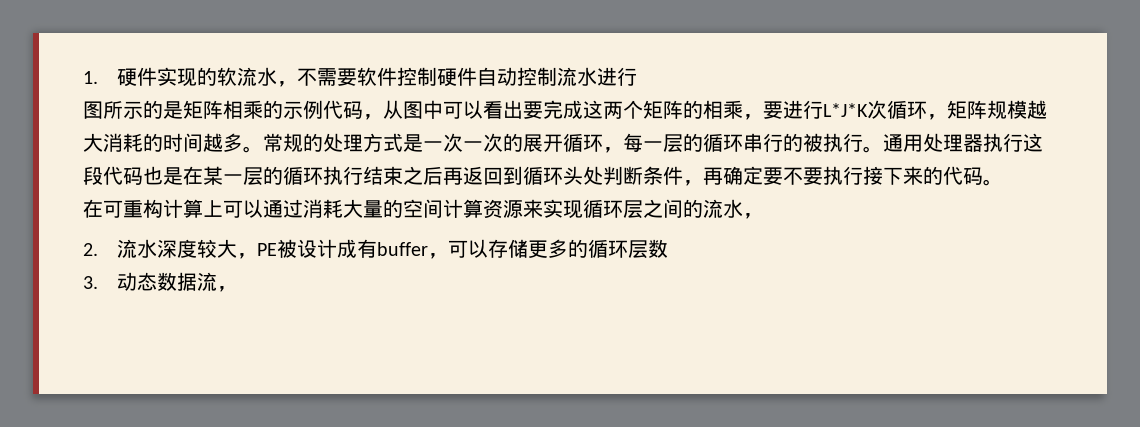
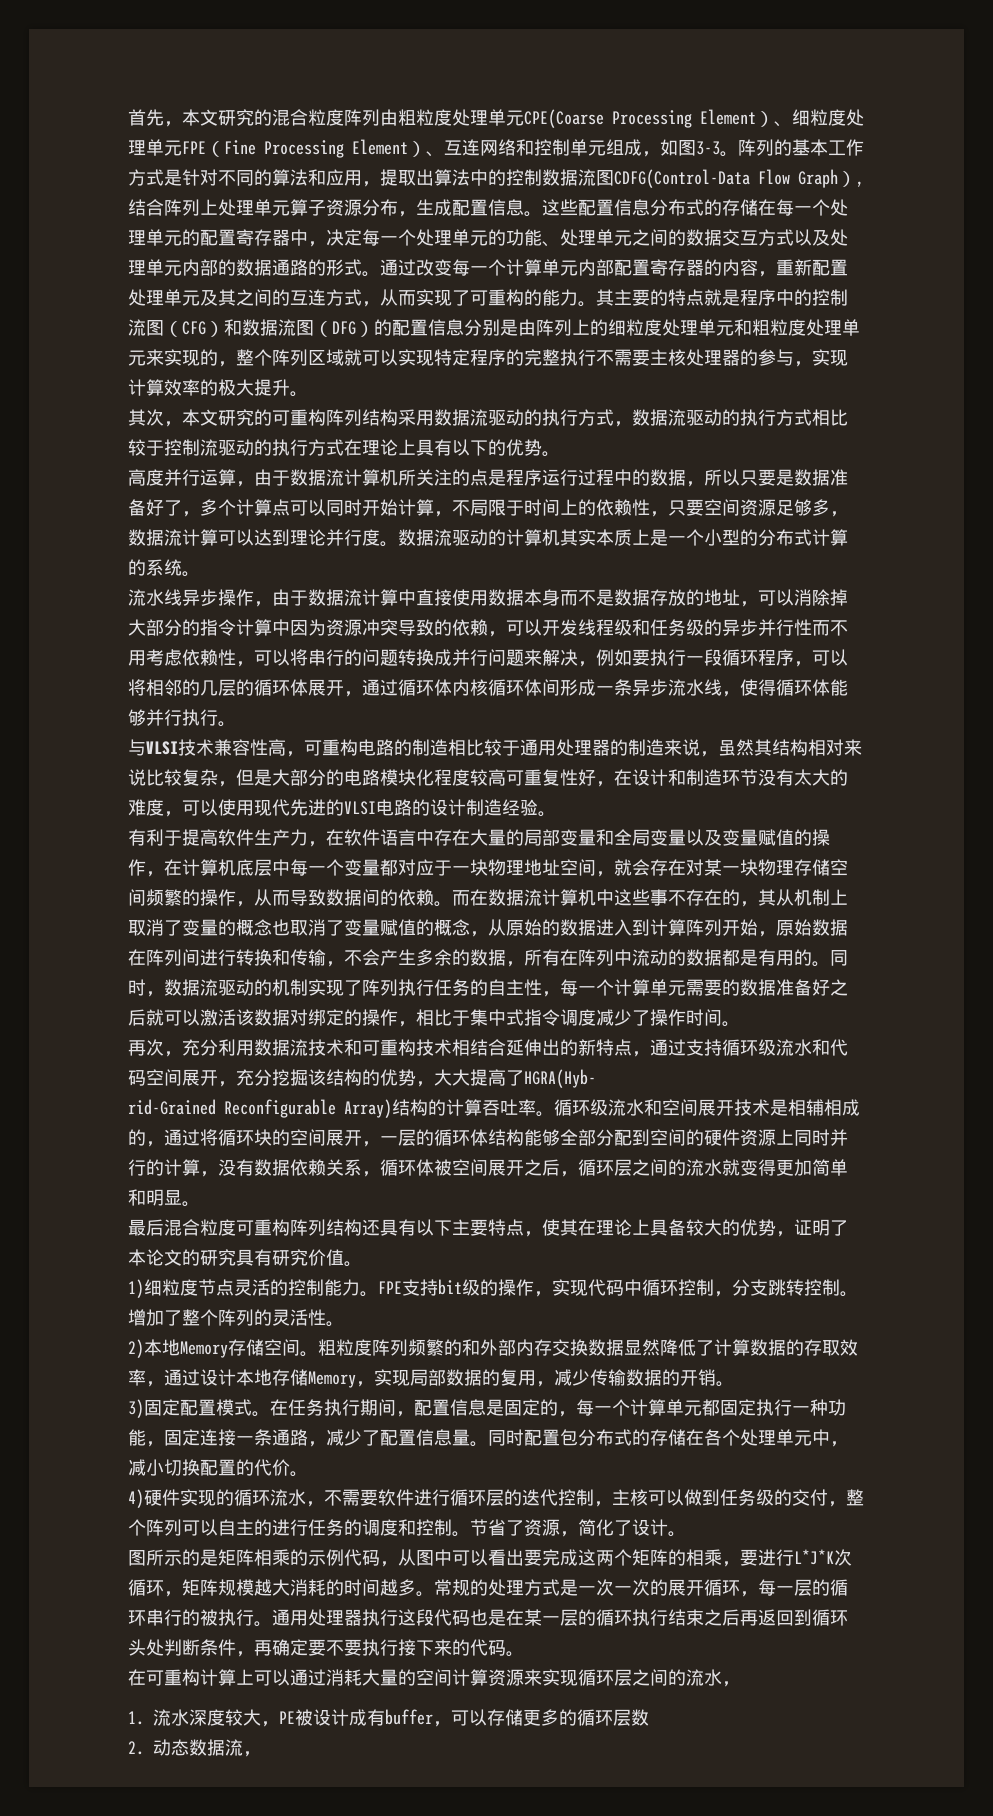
- 1.硬件实现的软流水，不需要软件控制硬件自动控制流水进行
+ 首先，本文研究的混合粒度阵列由粗粒度处理单元CPE(Coarse Processing Element）、细粒度处理单元FPE（Fine Processing Element）、互连网络和控制单元组成，如图3-3。阵列的基本工作方式是针对不同的算法和应用，提取出算法中的控制数据流图CDFG(Control-Data Flow Graph）,结合阵列上处理单元算子资源分布，生成配置信息。这些配置信息分布式的存储在每一个处理单元的配置寄存器中，决定每一个处理单元的功能、处理单元之间的数据交互方式以及处理单元内部的数据通路的形式。通过改变每一个计算单元内部配置寄存器的内容，重新配置处理单元及其之间的互连方式，从而实现了可重构的能力。其主要的特点就是程序中的控制流图（CFG）和数据流图（DFG）的配置信息分别是由阵列上的细粒度处理单元和粗粒度处理单元来实现的，整个阵列区域就可以实现特定程序的完整执行不需要主核处理器的参与，实现计算效率的极大提升。
+ 其次，本文研究的可重构阵列结构采用数据流驱动的执行方式，数据流驱动的执行方式相比较于控制流驱动的执行方式在理论上具有以下的优势。
+ 高度并行运算，由于数据流计算机所关注的点是程序运行过程中的数据，所以只要是数据准备好了，多个计算点可以同时开始计算，不局限于时间上的依赖性，只要空间资源足够多，数据流计算可以达到理论并行度。数据流驱动的计算机其实本质上是一个小型的分布式计算的系统。
+ 流水线异步操作，由于数据流计算中直接使用数据本身而不是数据存放的地址，可以消除掉大部分的指令计算中因为资源冲突导致的依赖，可以开发线程级和任务级的异步并行性而不用考虑依赖性，可以将串行的问题转换成并行问题来解决，例如要执行一段循环程序，可以将相邻的几层的循环体展开，通过循环体内核循环体间形成一条异步流水线，使得循环体能够并行执行。
+ 与VLSI技术兼容性高，可重构电路的制造相比较于通用处理器的制造来说，虽然其结构相对来说比较复杂，但是大部分的电路模块化程度较高可重复性好，在设计和制造环节没有太大的难度，可以使用现代先进的VLSI电路的设计制造经验。
+ 有利于提高软件生产力，在软件语言中存在大量的局部变量和全局变量以及变量赋值的操作，在计算机底层中每一个变量都对应于一块物理地址空间，就会存在对某一块物理存储空间频繁的操作，从而导致数据间的依赖。而在数据流计算机中这些事不存在的，其从机制上取消了变量的概念也取消了变量赋值的概念，从原始的数据进入到计算阵列开始，原始数据在阵列间进行转换和传输，不会产生多余的数据，所有在阵列中流动的数据都是有用的。同时，数据流驱动的机制实现了阵列执行任务的自主性，每一个计算单元需要的数据准备好之后就可以激活该数据对绑定的操作，相比于集中式指令调度减少了操作时间。
+ 再次，充分利用数据流技术和可重构技术相结合延伸出的新特点，通过支持循环级流水和代码空间展开，充分挖掘该结构的优势，大大提高了HGRA(Hyb-
+ rid-Grained Reconfigurable Array)结构的计算吞吐率。循环级流水和空间展开技术是相辅相成的，通过将循环块的空间展开，一层的循环体结构能够全部分配到空间的硬件资源上同时并行的计算，没有数据依赖关系，循环体被空间展开之后，循环层之间的流水就变得更加简单和明显。
+ 最后混合粒度可重构阵列结构还具有以下主要特点，使其在理论上具备较大的优势，证明了本论文的研究具有研究价值。
+ 1)细粒度节点灵活的控制能力。FPE支持bit级的操作，实现代码中循环控制，分支跳转控制。增加了整个阵列的灵活性。
+ 2)本地Memory存储空间。粗粒度阵列频繁的和外部内存交换数据显然降低了计算数据的存取效率，通过设计本地存储Memory，实现局部数据的复用，减少传输数据的开销。
+ 3)固定配置模式。在任务执行期间，配置信息是固定的，每一个计算单元都固定执行一种功能，固定连接一条通路，减少了配置信息量。同时配置包分布式的存储在各个处理单元中，减小切换配置的代价。
+ 4)硬件实现的循环流水，不需要软件进行循环层的迭代控制，主核可以做到任务级的交付，整个阵列可以自主的进行任务的调度和控制。节省了资源，简化了设计。
- 2.流水深度较大，PE被设计成有buffer，可以存储更多的循环层数
+ 1.流水深度较大，PE被设计成有buffer，可以存储更多的循环层数
- 3.动态数据流，
+ 2.动态数据流，

